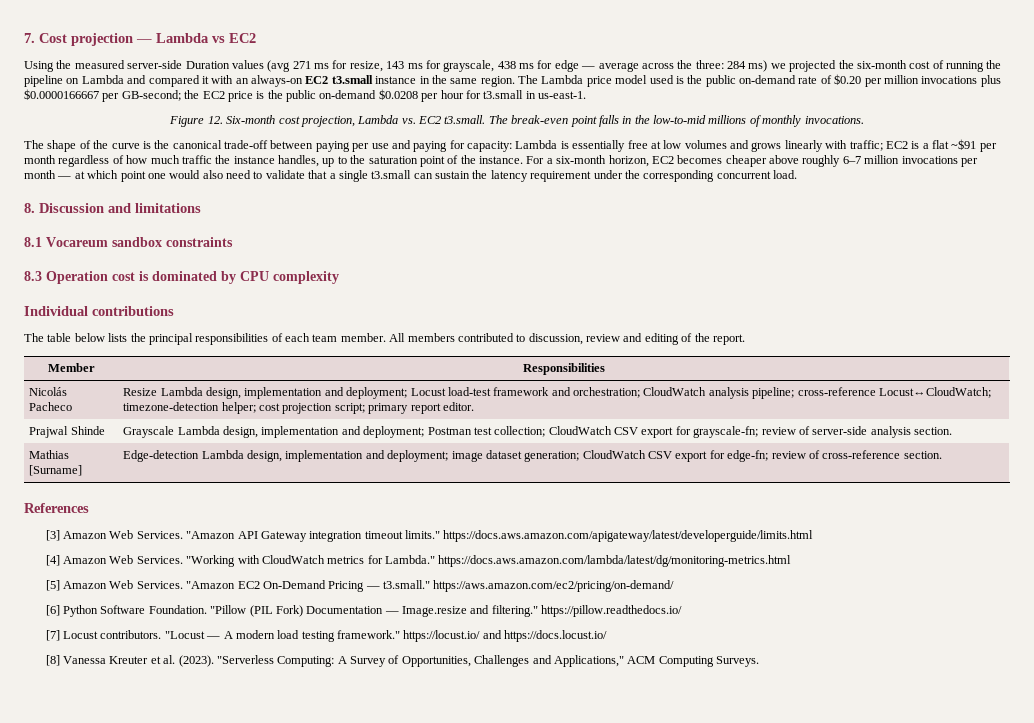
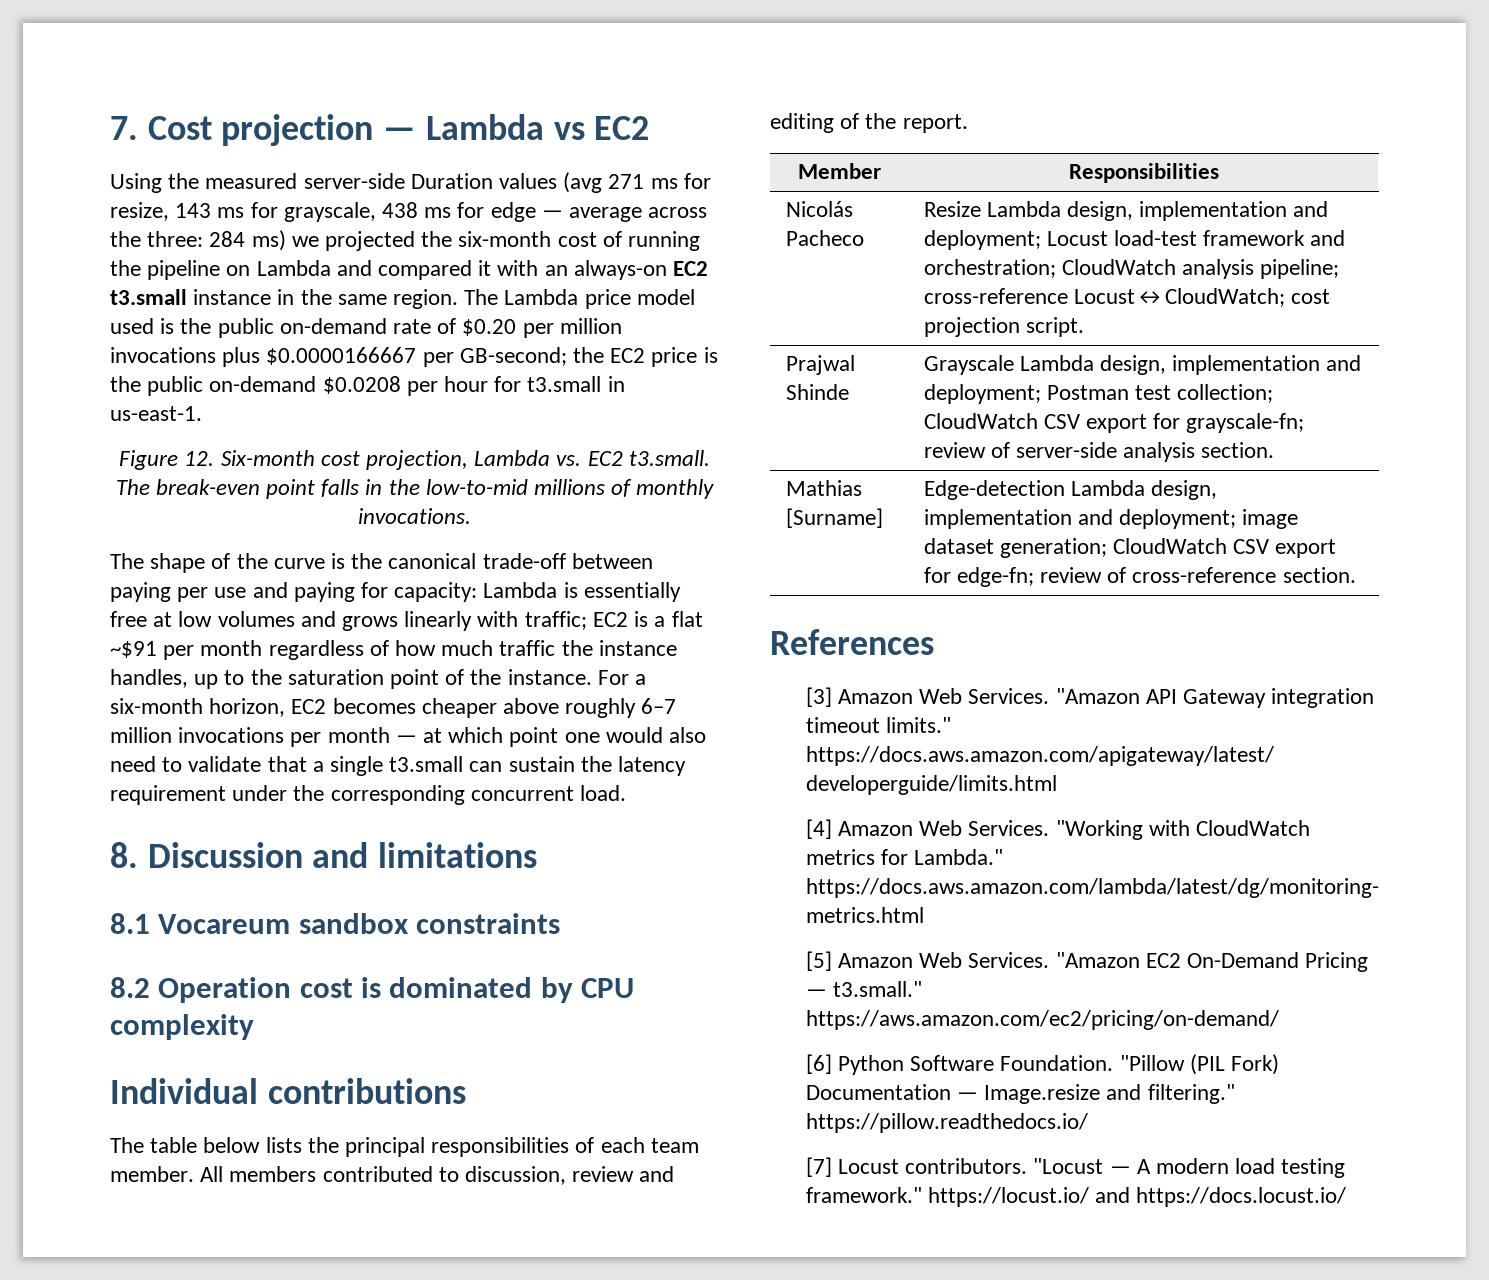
- 8.3 Operation cost is dominated by CPU complexity
+ 8.2 Operation cost is dominated by CPU complexity
- Nicolás Pacheco | Resize Lambda design, implementation and deployment; Locust load-test framework and orchestration; CloudWatch analysis pipeline; cross-reference Locust↔CloudWatch; timezone-detection helper; cost projection script; primary report editor.
+ Nicolás Pacheco | Resize Lambda design, implementation and deployment; Locust load-test framework and orchestration; CloudWatch analysis pipeline; cross-reference Locust↔CloudWatch; cost projection script.
- [8] Vanessa Kreuter et al. (2023). "Serverless Computing: A Survey of Opportunities, Challenges and Applications," ACM Computing Surveys.

